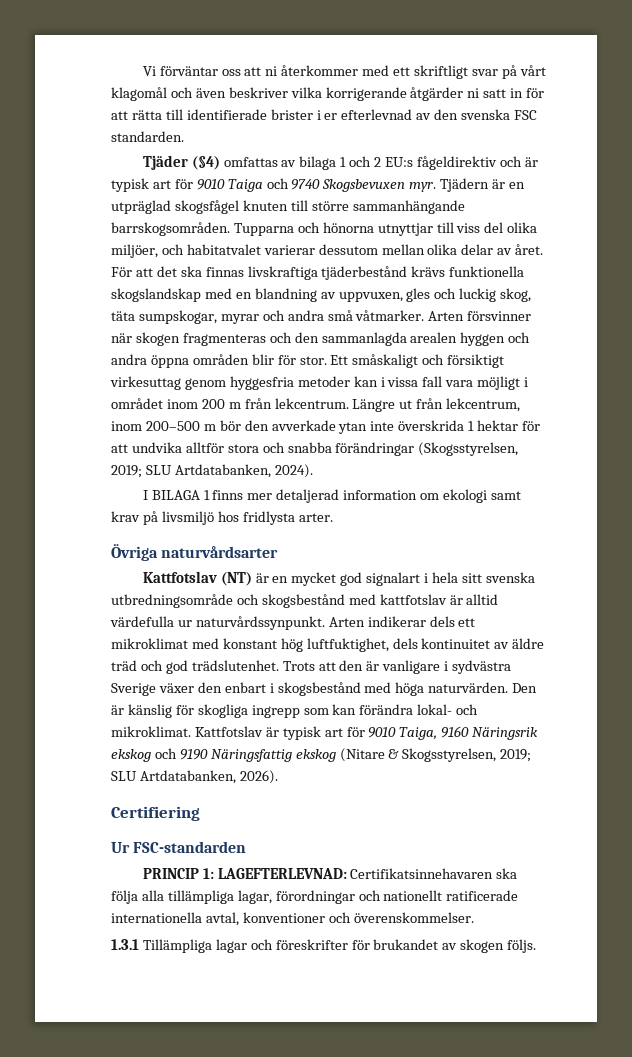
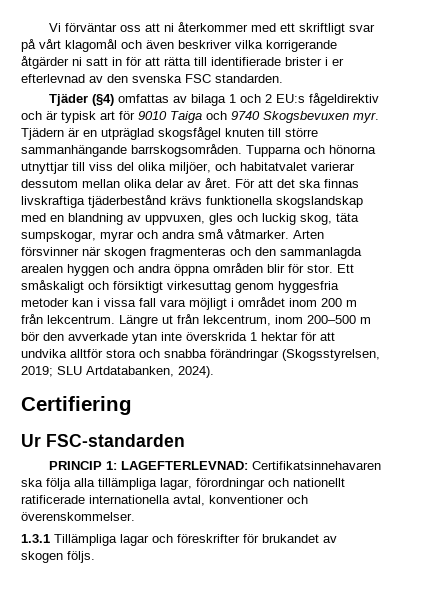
- I BILAGA 1 finns mer detaljerad information om ekologi samt krav på livsmiljö hos fridlysta arter.
- Övriga naturvårdsarter
- Kattfotslav (NT) är en mycket god signalart i hela sitt svenska utbredningsområde och skogsbestånd med kattfotslav är alltid värdefulla ur naturvårdssynpunkt. Arten indikerar dels ett mikroklimat med konstant hög luftfuktighet, dels kontinuitet av äldre träd och god trädslutenhet. Trots att den är vanligare i sydvästra Sverige växer den enbart i skogsbestånd med höga naturvärden. Den är känslig för skogliga ingrepp som kan förändra lokal- och mikroklimat. Kattfotslav är typisk art för 9010 Taiga, 9160 Näringsrik ekskog och 9190 Näringsfattig ekskog (Nitare & Skogsstyrelsen, 2019; SLU Artdatabanken, 2026).

